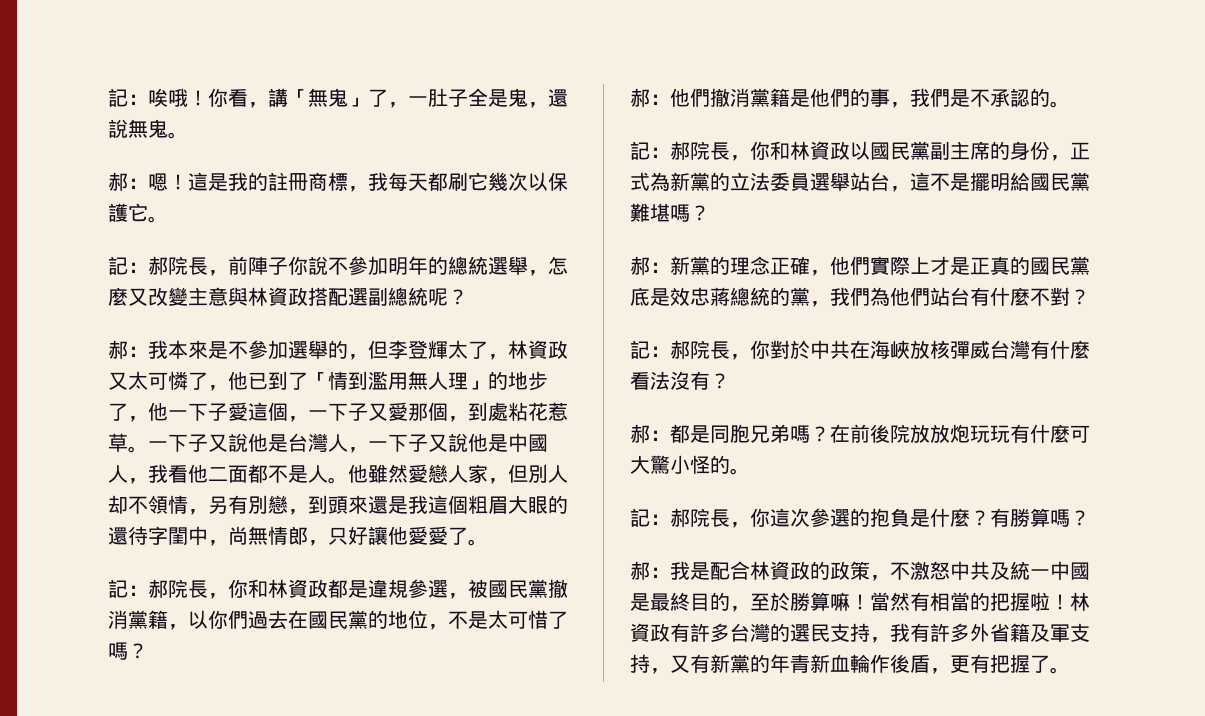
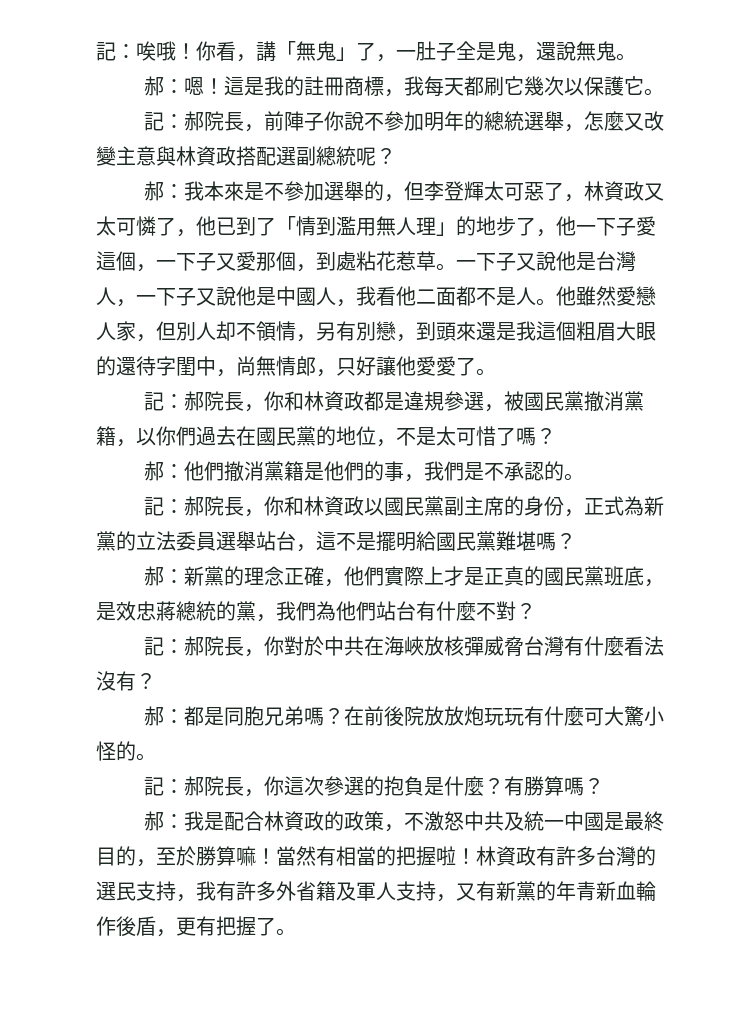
- 郝：我本來是不參加選舉的，但李登輝太了，林資政又太可憐了，他已到了「情到濫用無人理」的地步了，他一下子愛這個，一下子又愛那個，到處粘花惹草。
+ 郝：我本來是不參加選舉的，但李登輝太可惡了，林資政又太可憐了，他已到了「情到濫用無人理」的地步了，他一下子愛這個，一下子又愛那個，到處粘花惹草。
- 郝：新黨的理念正確，他們實際上才是正真的國民黨底是效忠蔣總統的黨，我們為他們站台有什麼不對？
+ 郝：新黨的理念正確，他們實際上才是正真的國民黨班底，是效忠蔣總統的黨，我們為他們站台有什麼不對？
- 記：郝院長，你對於中共在海峽放核彈威台灣有什麼看法沒有？
+ 記：郝院長，你對於中共在海峽放核彈威脅台灣有什麼看法沒有？
- 林資政有許多台灣的選民支持，我有許多外省籍及軍支持，又有新黨的年青新血輪作後盾，更有把握了。
+ 林資政有許多台灣的選民支持，我有許多外省籍及軍人支持，又有新黨的年青新血輪作後盾，更有把握了。

